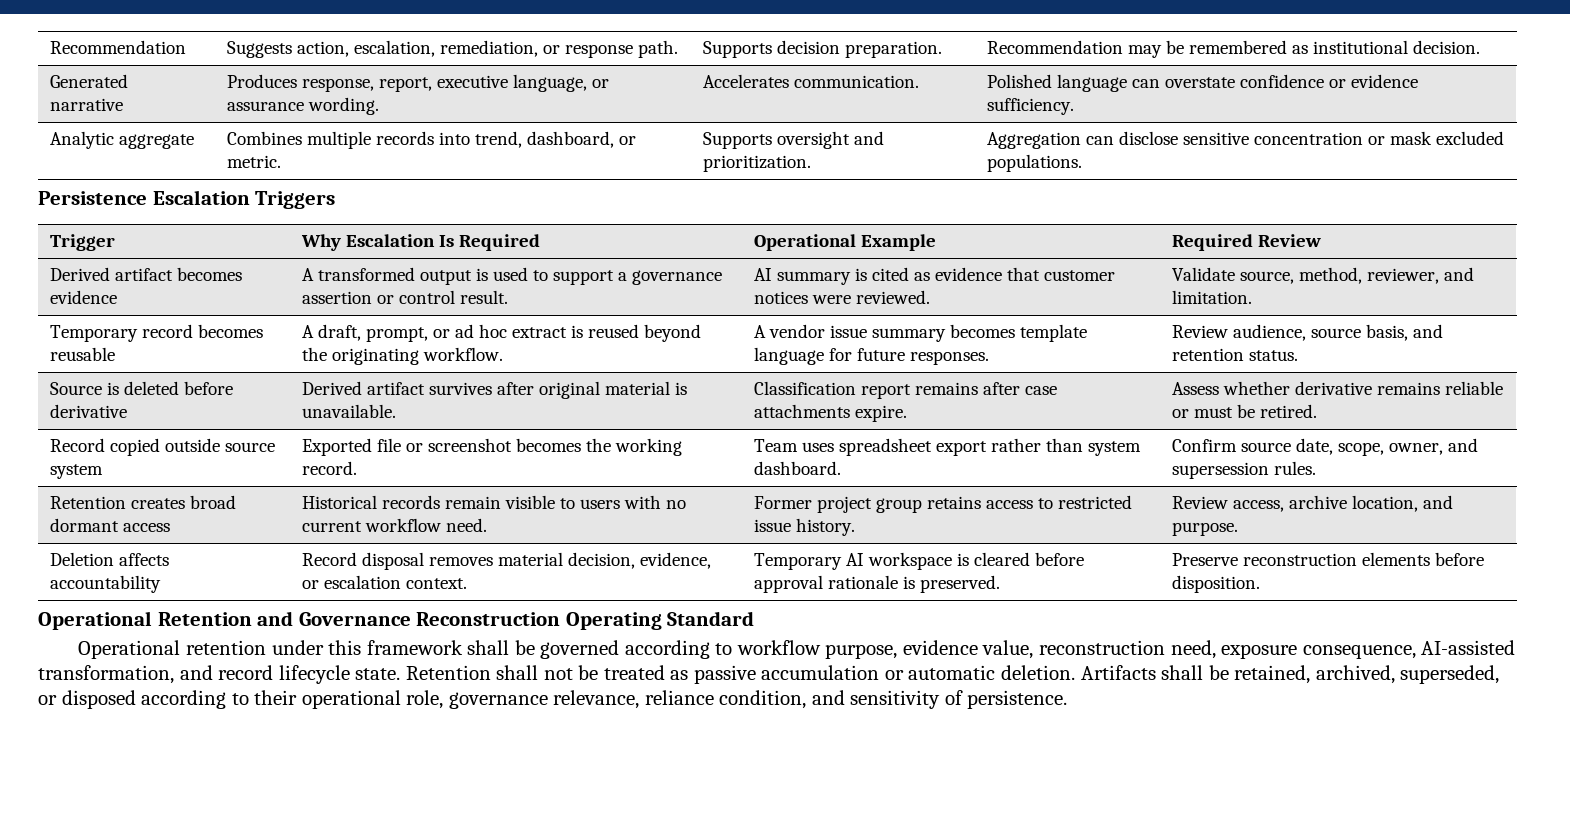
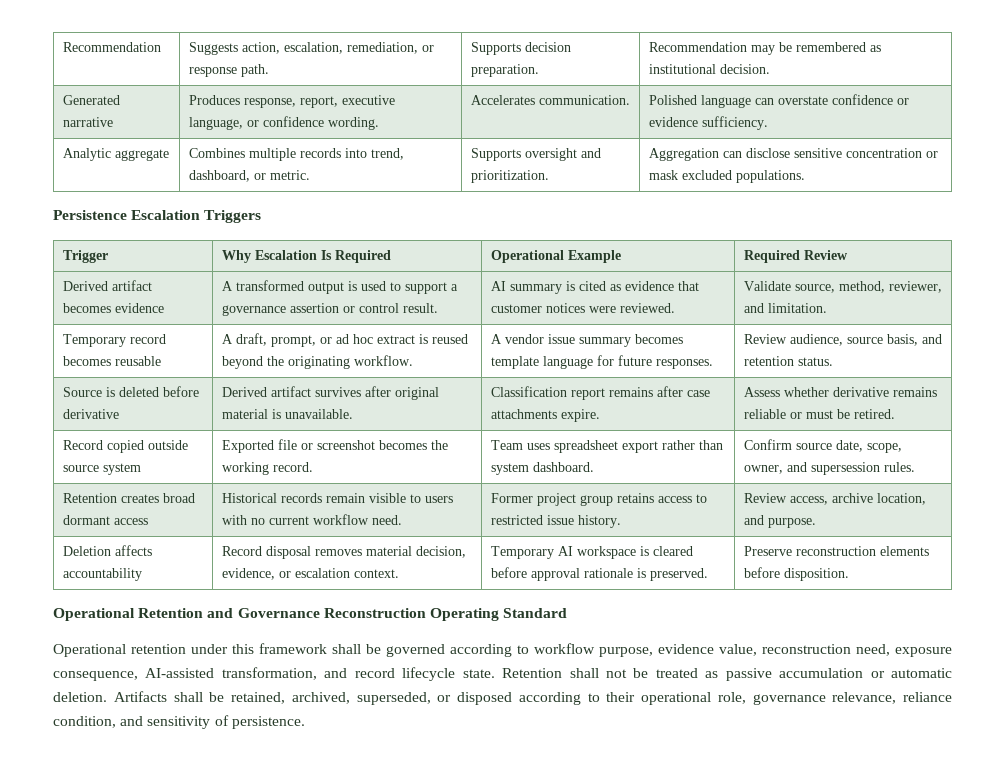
- Generated narrative | Produces response, report, executive language, or assurance wording. | Accelerates communication. | Polished language can overstate confidence or evidence sufficiency.
+ Generated narrative | Produces response, report, executive language, or confidence wording. | Accelerates communication. | Polished language can overstate confidence or evidence sufficiency.

